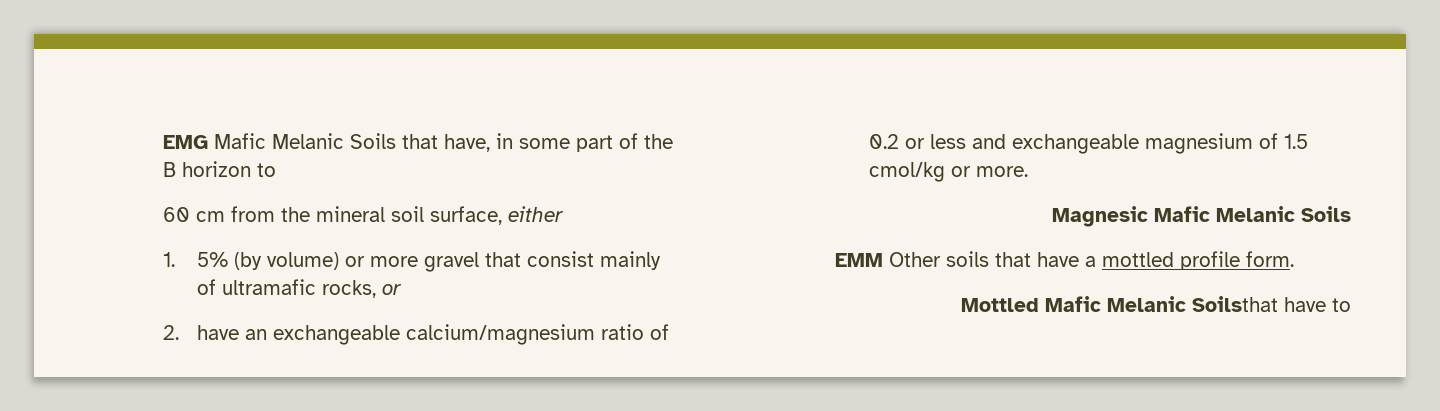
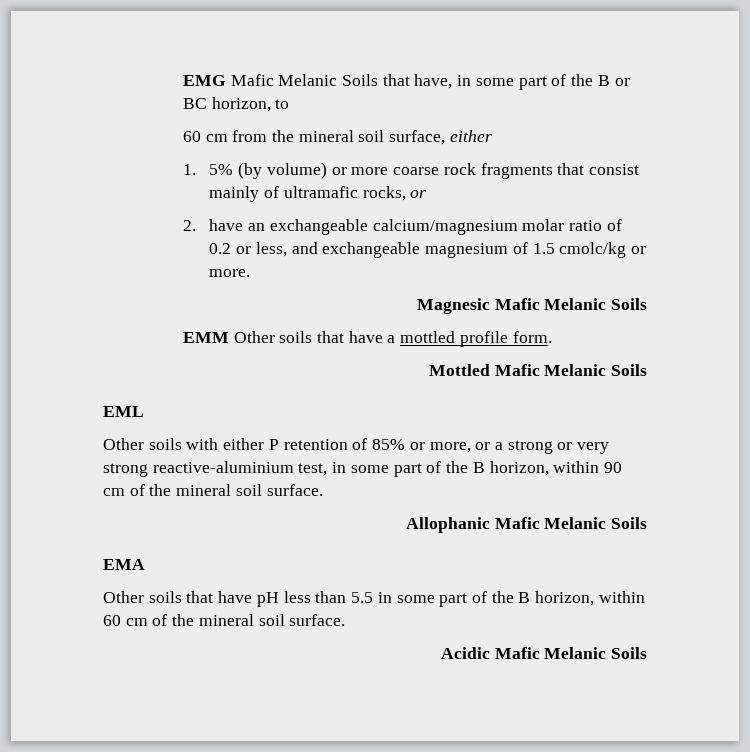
- EMG Mafic Melanic Soils that have, in some part of the B horizon to
+ EMG Mafic Melanic Soils that have, in some part of the B or BC horizon, to
- 1. 5% (by volume) or more gravel that consist mainly of ultramafic rocks, or
+ 1. 5% (by volume) or more coarse rock fragments that consist mainly of ultramafic rocks, or
- 2. have an exchangeable calcium/magnesium ratio of 0.2 or less and exchangeable magnesium of 1.5 cmol/kg or more.
+ 2. have an exchangeable calcium/magnesium molar ratio of 0.2 or less, and exchangeable magnesium of 1.5 cmolc/kg or more.
- Mottled Mafic Melanic Soilsthat have to
+ Mottled Mafic Melanic Soils
+ EML
+ Other soils with either P retention of 85% or more, or a strong or very strong reactive-aluminium test, in some part of the B horizon, within 90 cm of the mineral soil surface.
+ Allophanic Mafic Melanic Soils
+ EMA
+ Other soils that have pH less than 5.5 in some part of the B horizon, within 60 cm of the mineral soil surface.
+ Acidic Mafic Melanic Soils

